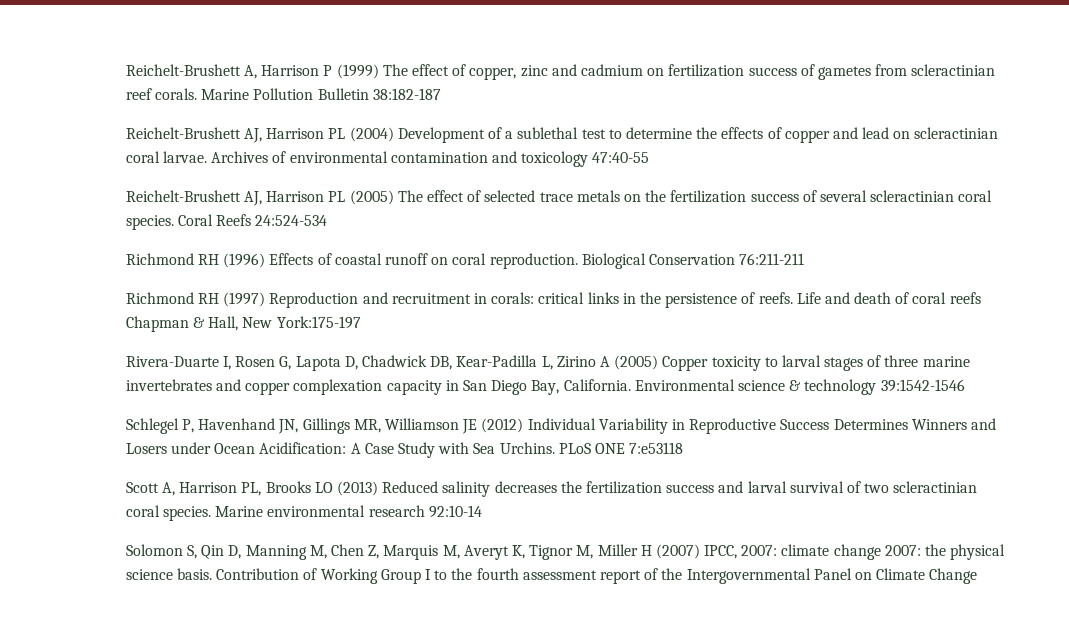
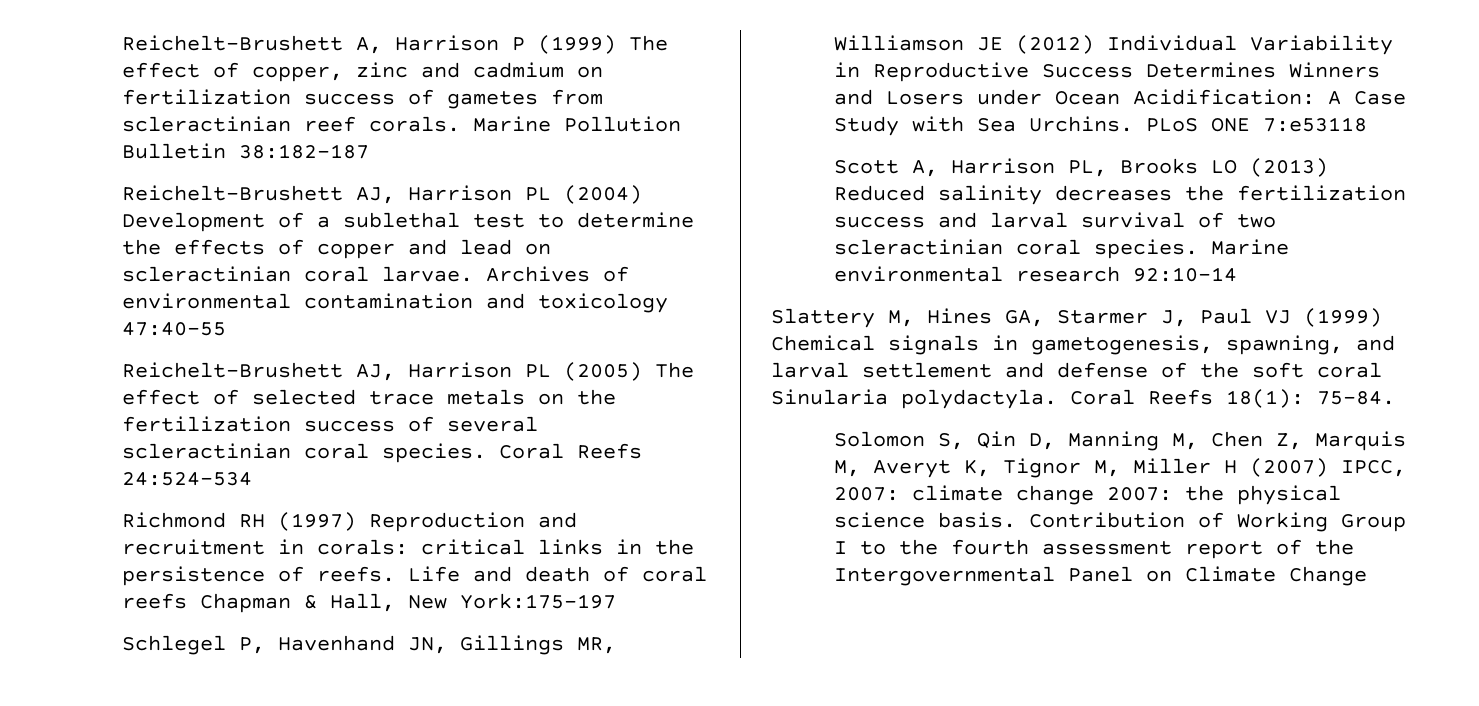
- Richmond RH (1996) Effects of coastal runoff on coral reproduction. Biological Conservation 76:211-211
- Rivera-Duarte I, Rosen G, Lapota D, Chadwick DB, Kear-Padilla L, Zirino A (2005) Copper toxicity to larval stages of three marine invertebrates and copper complexation capacity in San Diego Bay, California. Environmental science & technology 39:1542-1546
+ Slattery M, Hines GA, Starmer J, Paul VJ (1999) Chemical signals in gametogenesis, spawning, and larval settlement and defense of the soft coral Sinularia polydactyla. Coral Reefs 18(1): 75-84.

